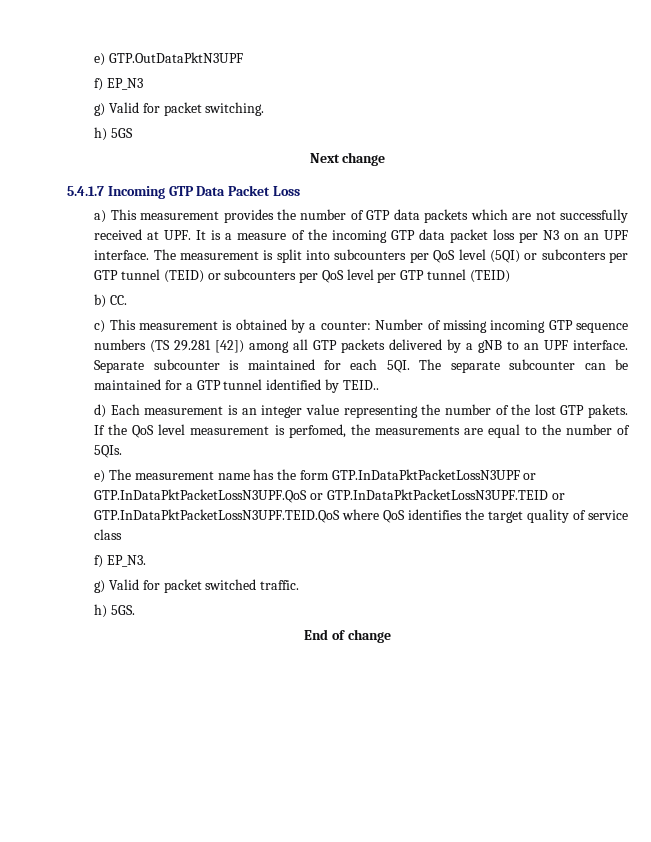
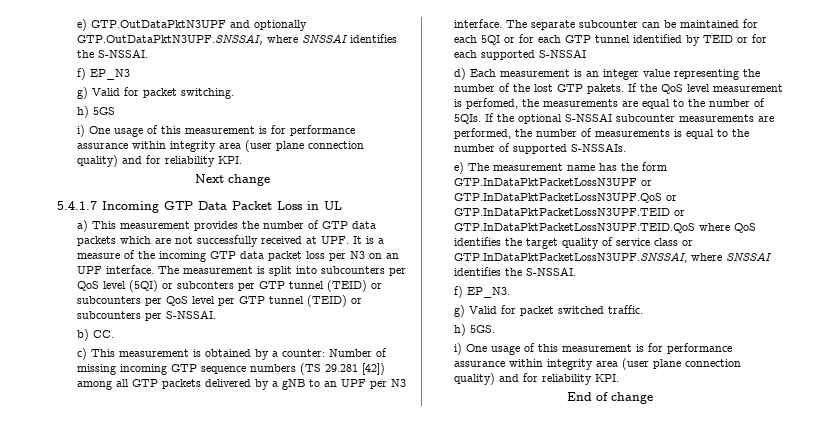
- e) GTP.OutDataPktN3UPF
+ e) GTP.OutDataPktN3UPF and optionally GTP.OutDataPktN3UPF.SNSSAI, where SNSSAI identifies the S-NSSAI.
  h) 5GS
+ i) One usage of this measurement is for performance assurance within integrity area (user plane connection quality) and for reliability KPI.
- 5.4.1.7 Incoming GTP Data Packet Loss
+ 5.4.1.7 Incoming GTP Data Packet Loss in UL
- The measurement is split into subcounters per QoS level (5QI) or subconters per GTP tunnel (TEID) or subcounters per QoS level per GTP tunnel (TEID)
+ The measurement is split into subcounters per QoS level (5QI) or subconters per GTP tunnel (TEID) or subcounters per QoS level per GTP tunnel (TEID) or subcounters per S-NSSAI.
- c) This measurement is obtained by a counter: Number of missing incoming GTP sequence numbers (TS 29.281 [42]) among all GTP packets delivered by a gNB to an UPF interface. Separate subcounter is maintained for each 5QI.
+ c) This measurement is obtained by a counter: Number of missing incoming GTP sequence numbers (TS 29.281 [42]) among all GTP packets delivered by a gNB to an UPF per N3 interface.
- The separate subcounter can be maintained for a GTP tunnel identified by TEID..
+ The separate subcounter can be maintained for each 5QI or for each GTP tunnel identified by TEID or for each supported S-NSSAI
+ If the optional S-NSSAI subcounter measurements are performed, the number of measurements is equal to the number of supported S-NSSAIs.
- e) The measurement name has the form GTP.InDataPktPacketLossN3UPF or GTP.InDataPktPacketLossN3UPF.QoS or GTP.InDataPktPacketLossN3UPF.TEID or GTP.InDataPktPacketLossN3UPF.TEID.QoS where QoS identifies the target quality of service class
+ e) The measurement name has the form GTP.InDataPktPacketLossN3UPF or GTP.InDataPktPacketLossN3UPF.QoS or GTP.InDataPktPacketLossN3UPF.TEID or GTP.InDataPktPacketLossN3UPF.TEID.QoS where QoS identifies the target quality of service class or GTP.InDataPktPacketLossN3UPF.SNSSAI, where SNSSAI identifies the S-NSSAI.
  h) 5GS.
+ i) One usage of this measurement is for performance assurance within integrity area (user plane connection quality) and for reliability KPI.

